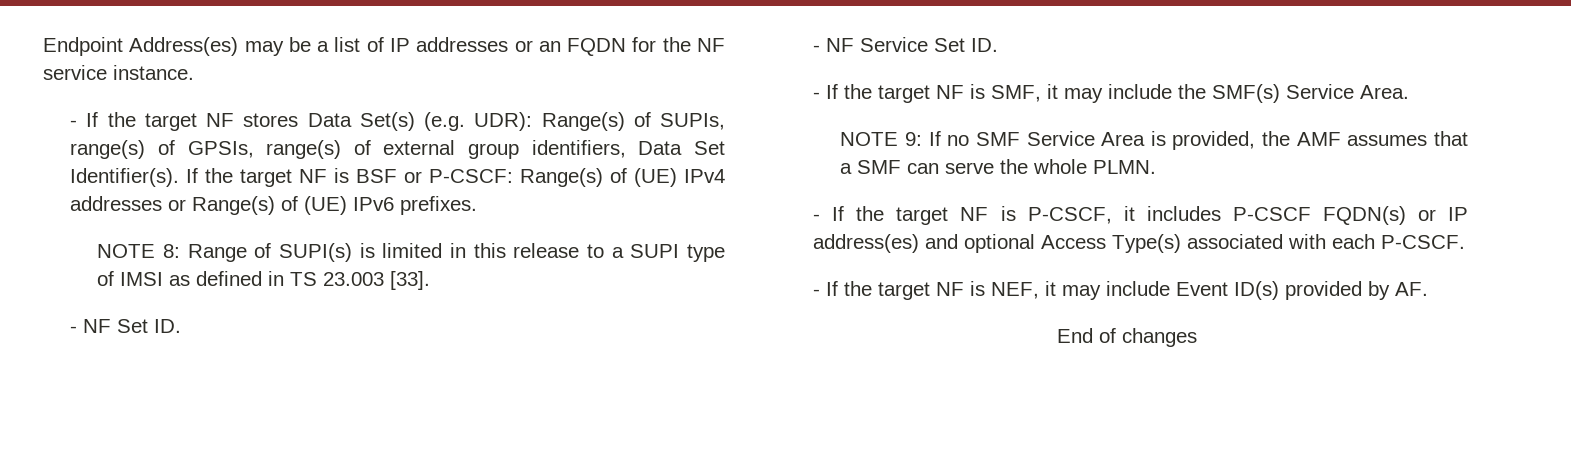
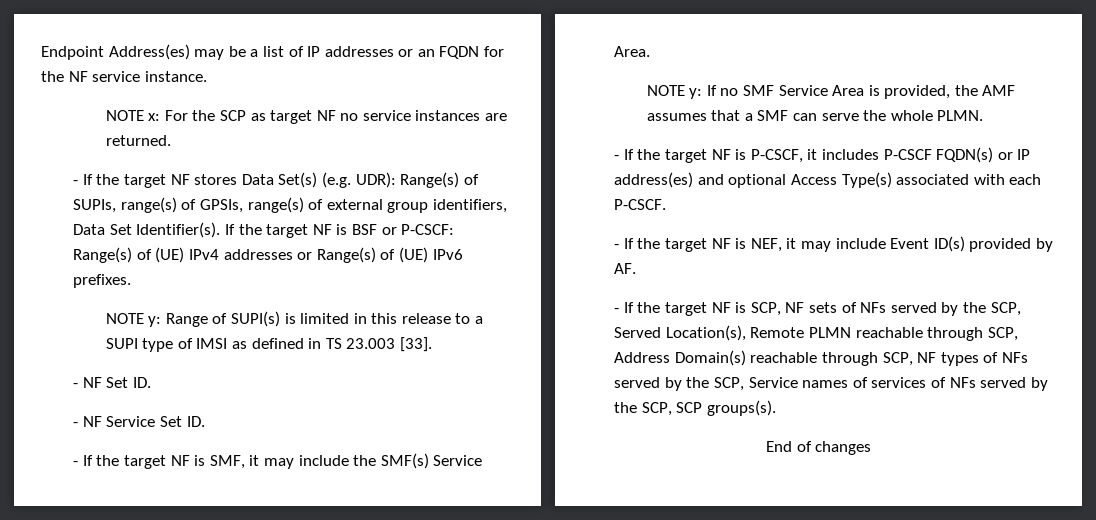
+ NOTE x: For the SCP as target NF no service instances are returned.
- NOTE 8: Range of SUPI(s) is limited in this release to a SUPI type of IMSI as defined in TS 23.003 [33].
+ NOTE y: Range of SUPI(s) is limited in this release to a SUPI type of IMSI as defined in TS 23.003 [33].
- NOTE 9: If no SMF Service Area is provided, the AMF assumes that a SMF can serve the whole PLMN.
+ NOTE y: If no SMF Service Area is provided, the AMF assumes that a SMF can serve the whole PLMN.
+ - If the target NF is SCP, NF sets of NFs served by the SCP, Served Location(s), Remote PLMN reachable through SCP, Address Domain(s) reachable through SCP, NF types of NFs served by the SCP, Service names of services of NFs served by the SCP, SCP groups(s).

